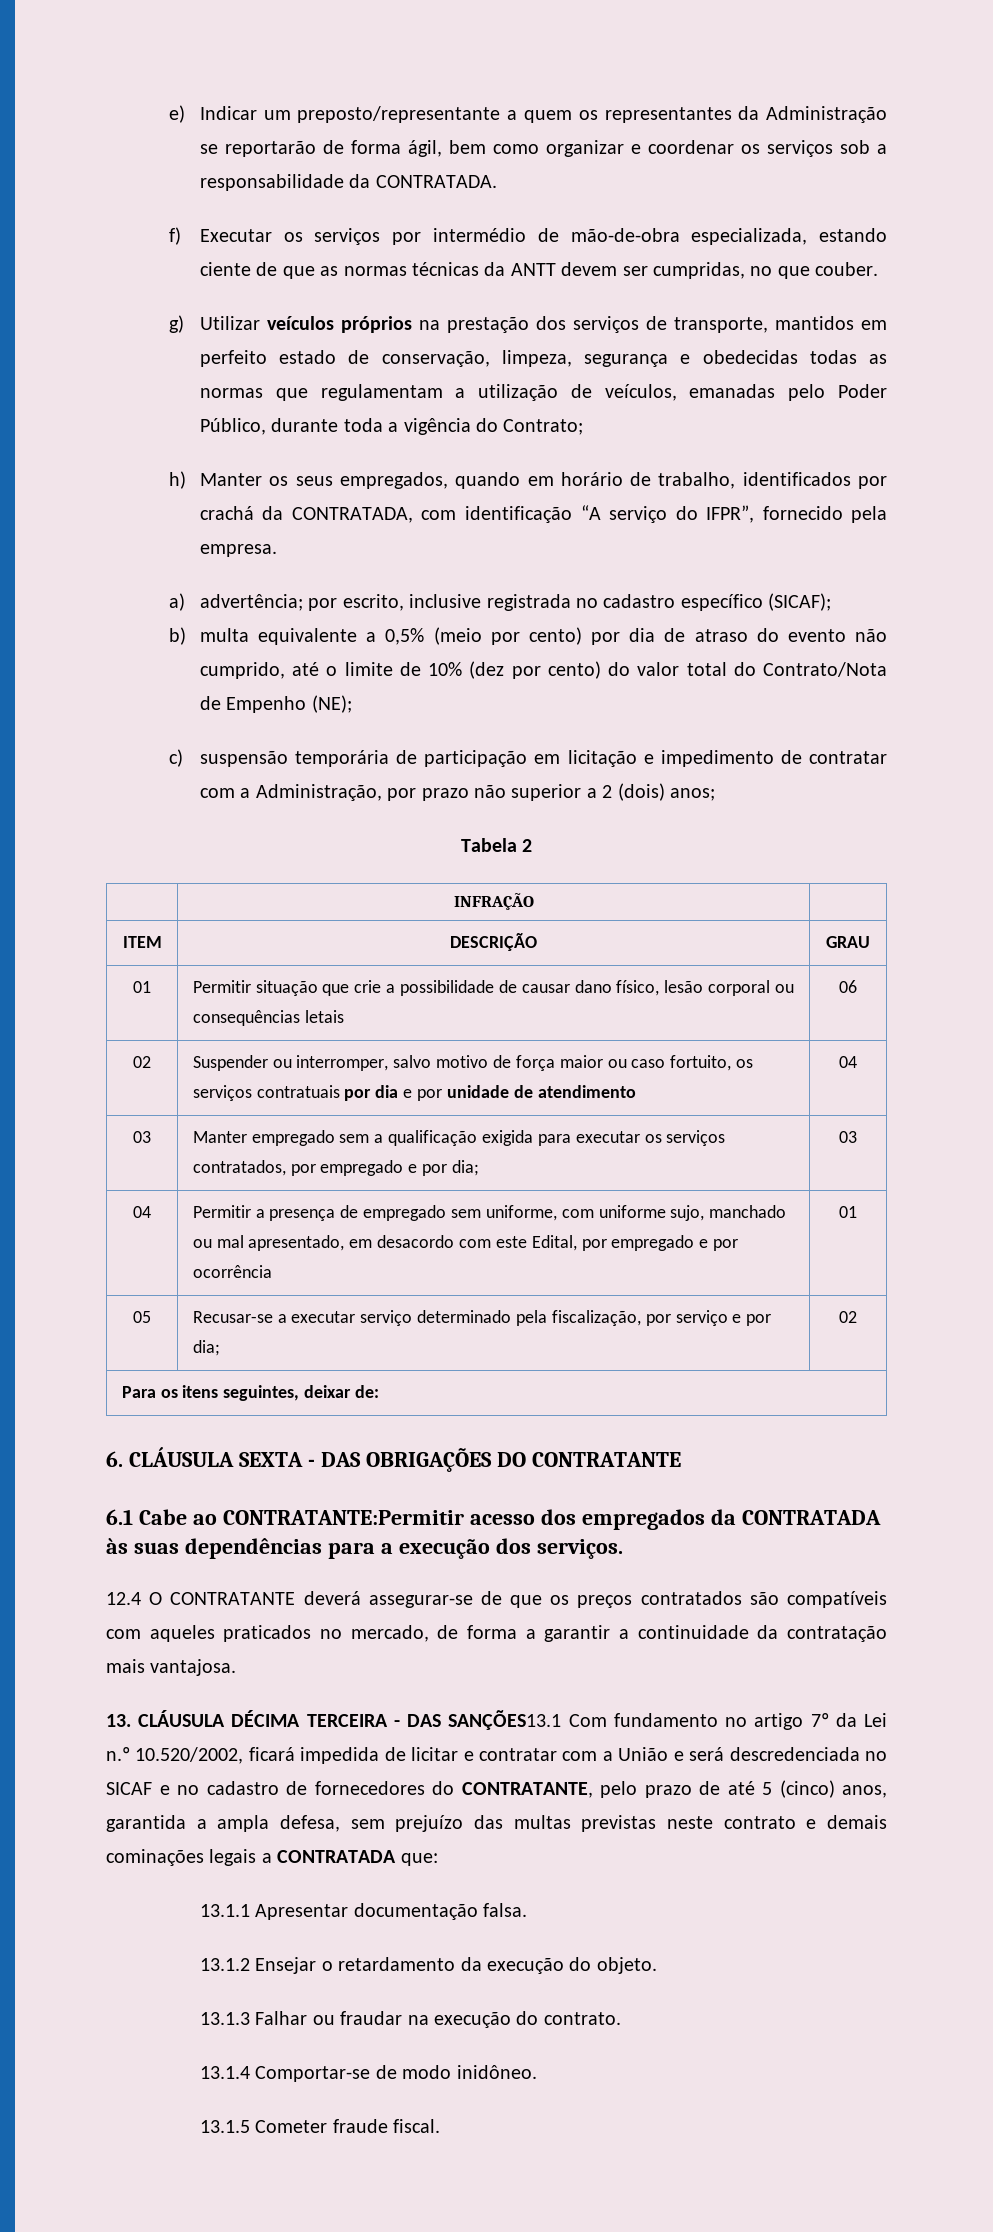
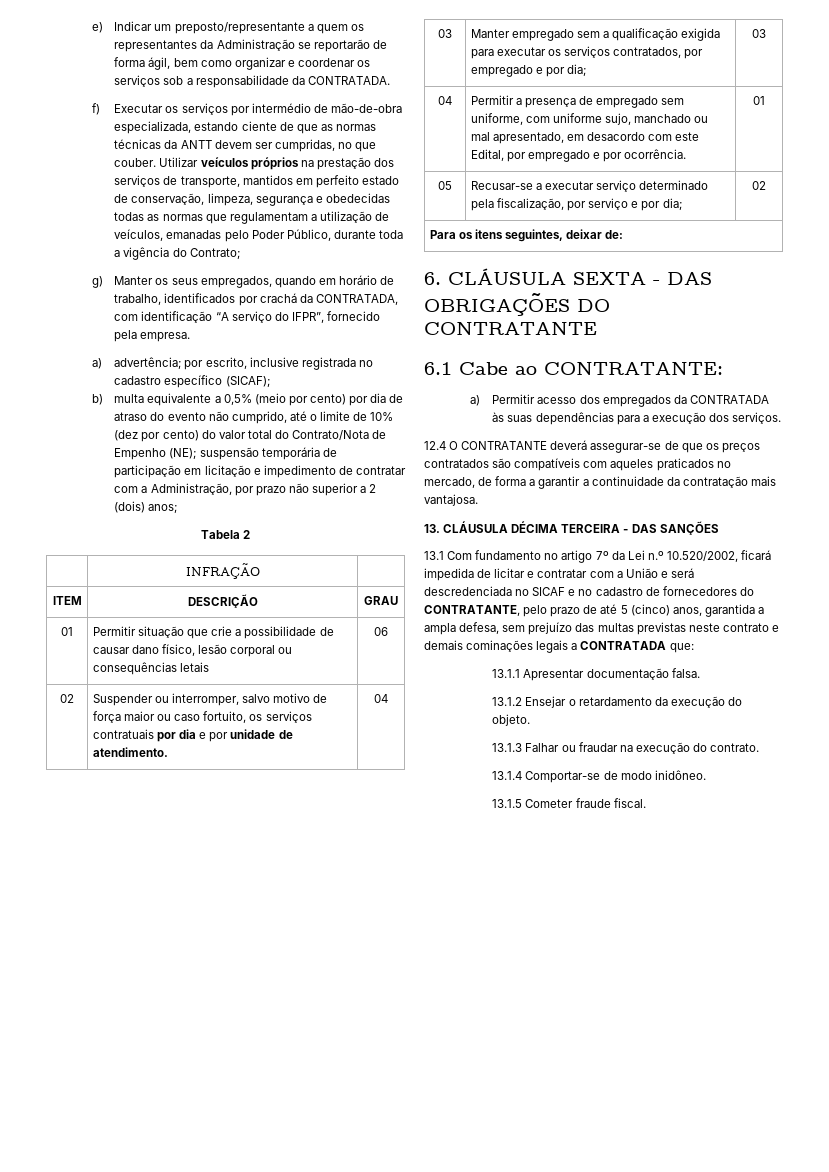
- f) Executar os serviços por intermédio de mão-de-obra especializada, estando ciente de que as normas técnicas da ANTT devem ser cumpridas, no que couber.
- g) Utilizar veículos próprios na prestação dos serviços de transporte, mantidos em perfeito estado de conservação, limpeza, segurança e obedecidas todas as normas que regulamentam a utilização de veículos, emanadas pelo Poder Público, durante toda a vigência do Contrato;
+ f) Executar os serviços por intermédio de mão-de-obra especializada, estando ciente de que as normas técnicas da ANTT devem ser cumpridas, no que couber. Utilizar veículos próprios na prestação dos serviços de transporte, mantidos em perfeito estado de conservação, limpeza, segurança e obedecidas todas as normas que regulamentam a utilização de veículos, emanadas pelo Poder Público, durante toda a vigência do Contrato;
- h) Manter os seus empregados, quando em horário de trabalho, identificados por crachá da CONTRATADA, com identificação “A serviço do IFPR”, fornecido pela empresa.
+ g) Manter os seus empregados, quando em horário de trabalho, identificados por crachá da CONTRATADA, com identificação “A serviço do IFPR”, fornecido pela empresa.
- b) multa equivalente a 0,5% (meio por cento) por dia de atraso do evento não cumprido, até o limite de 10% (dez por cento) do valor total do Contrato/Nota de Empenho (NE);
- c) suspensão temporária de participação em licitação e impedimento de contratar com a Administração, por prazo não superior a 2 (dois) anos;
+ b) multa equivalente a 0,5% (meio por cento) por dia de atraso do evento não cumprido, até o limite de 10% (dez por cento) do valor total do Contrato/Nota de Empenho (NE); suspensão temporária de participação em licitação e impedimento de contratar com a Administração, por prazo não superior a 2 (dois) anos;
- 02 | Suspender ou interromper, salvo motivo de força maior ou caso fortuito, os serviços contratuais por dia e por unidade de atendimento | 04
+ 02 | Suspender ou interromper, salvo motivo de força maior ou caso fortuito, os serviços contratuais por dia e por unidade de atendimento. | 04
- 04 | Permitir a presença de empregado sem uniforme, com uniforme sujo, manchado ou mal apresentado, em desacordo com este Edital, por empregado e por ocorrência | 01
+ 04 | Permitir a presença de empregado sem uniforme, com uniforme sujo, manchado ou mal apresentado, em desacordo com este Edital, por empregado e por ocorrência. | 01
- 6.1 Cabe ao CONTRATANTE:Permitir acesso dos empregados da CONTRATADA às suas dependências para a execução dos serviços.
+ 6.1 Cabe ao CONTRATANTE:
+ a) Permitir acesso dos empregados da CONTRATADA às suas dependências para a execução dos serviços.
- 13. CLÁUSULA DÉCIMA TERCEIRA - DAS SANÇÕES13.1 Com fundamento no artigo 7º da Lei n.º 10.520/2002, ficará impedida de licitar e contratar com a União e será descredenciada no SICAF e no cadastro de fornecedores do CONTRATANTE, pelo prazo de até 5 (cinco) anos, garantida a ampla defesa, sem prejuízo das multas previstas neste contrato e demais cominações legais a CONTRATADA que:
+ 13. CLÁUSULA DÉCIMA TERCEIRA - DAS SANÇÕES
+ 13.1 Com fundamento no artigo 7º da Lei n.º 10.520/2002, ficará impedida de licitar e contratar com a União e será descredenciada no SICAF e no cadastro de fornecedores do CONTRATANTE, pelo prazo de até 5 (cinco) anos, garantida a ampla defesa, sem prejuízo das multas previstas neste contrato e demais cominações legais a CONTRATADA que:

